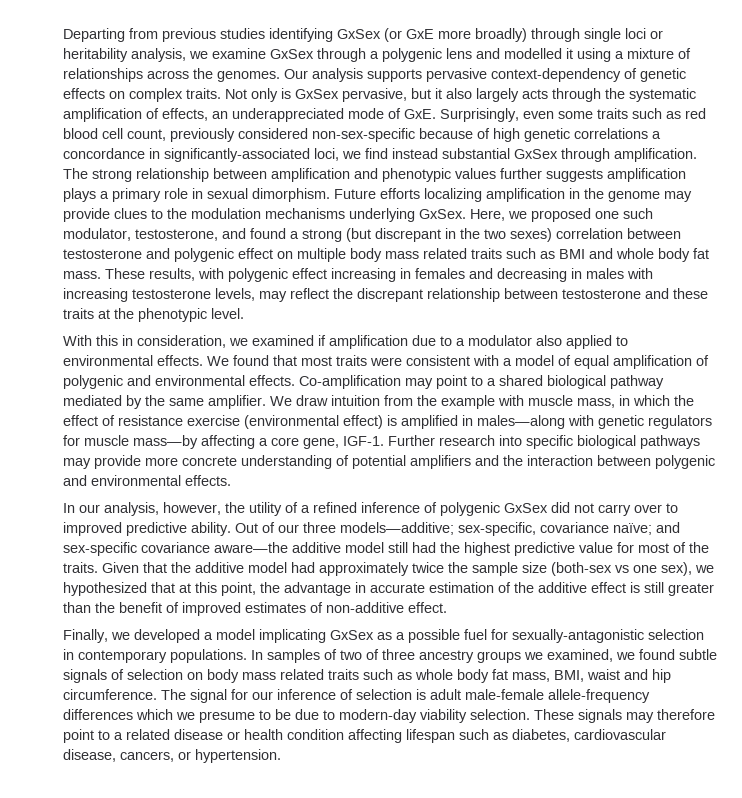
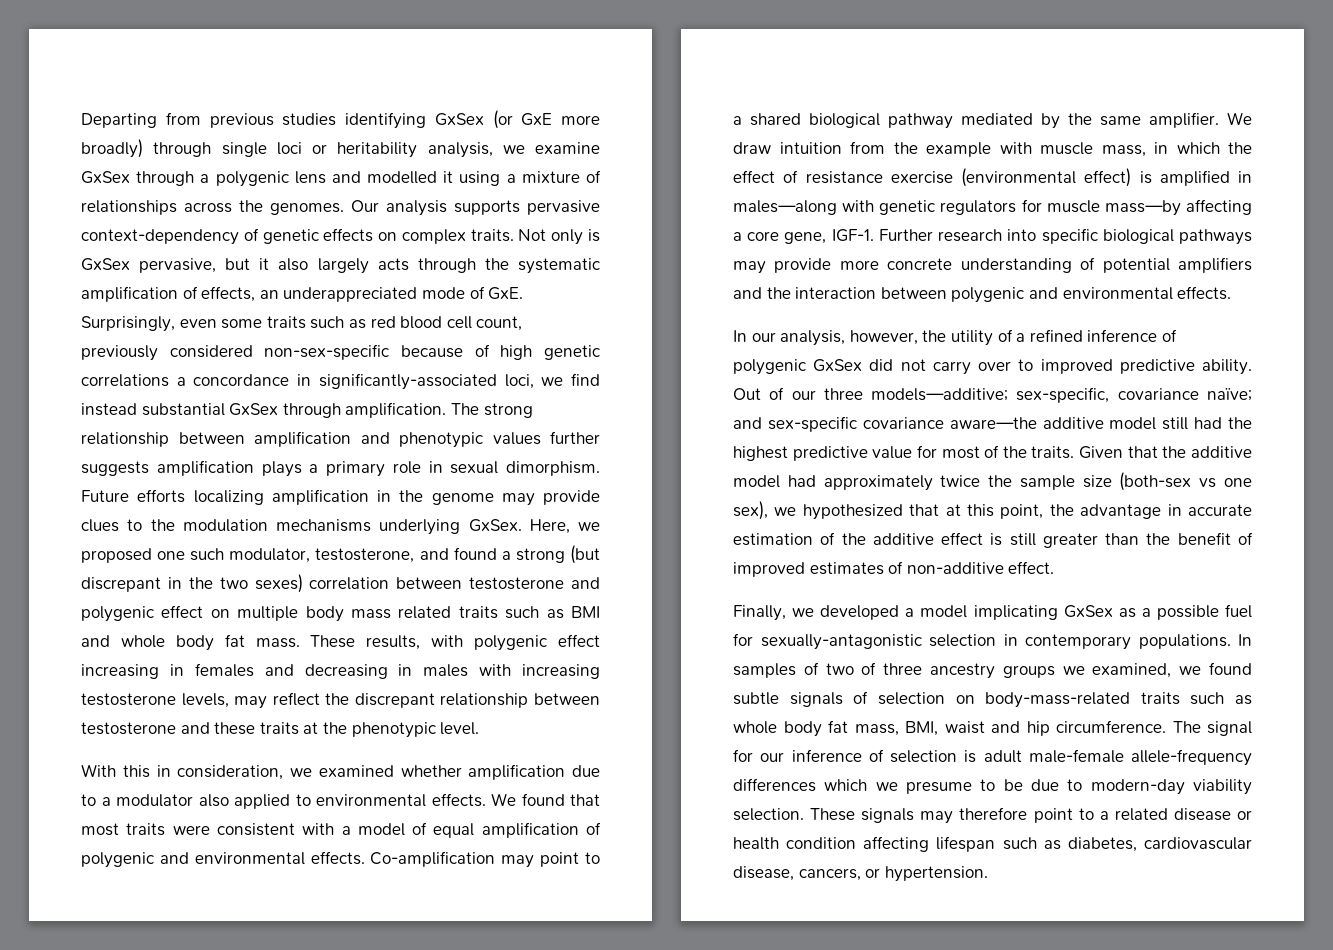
- With this in consideration, we examined if amplification due to a modulator also applied to environmental effects.
+ With this in consideration, we examined whether amplification due to a modulator also applied to environmental effects.
- In samples of two of three ancestry groups we examined, we found subtle signals of selection on body mass related traits such as whole body fat mass, BMI, waist and hip circumference.
+ In samples of two of three ancestry groups we examined, we found subtle signals of selection on body-mass-related traits such as whole body fat mass, BMI, waist and hip circumference.

